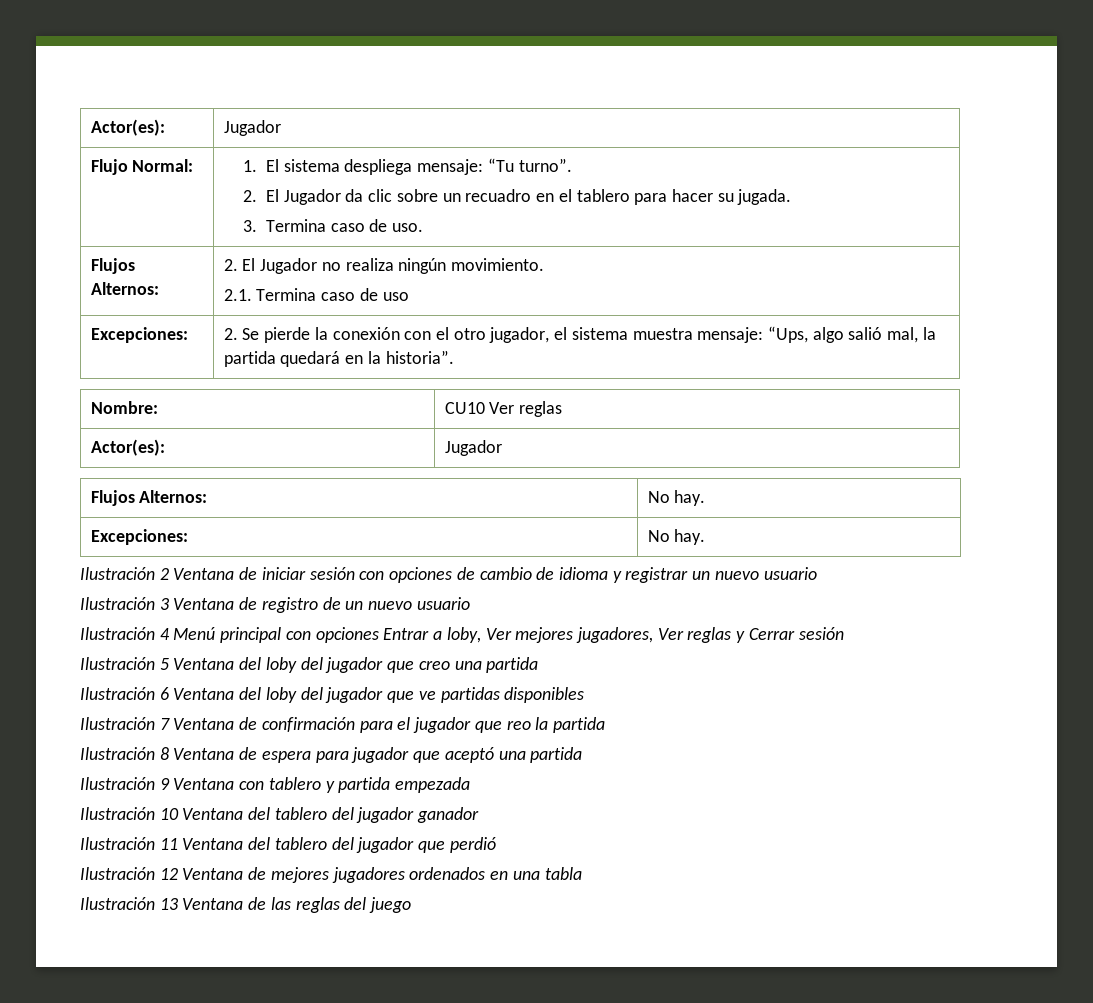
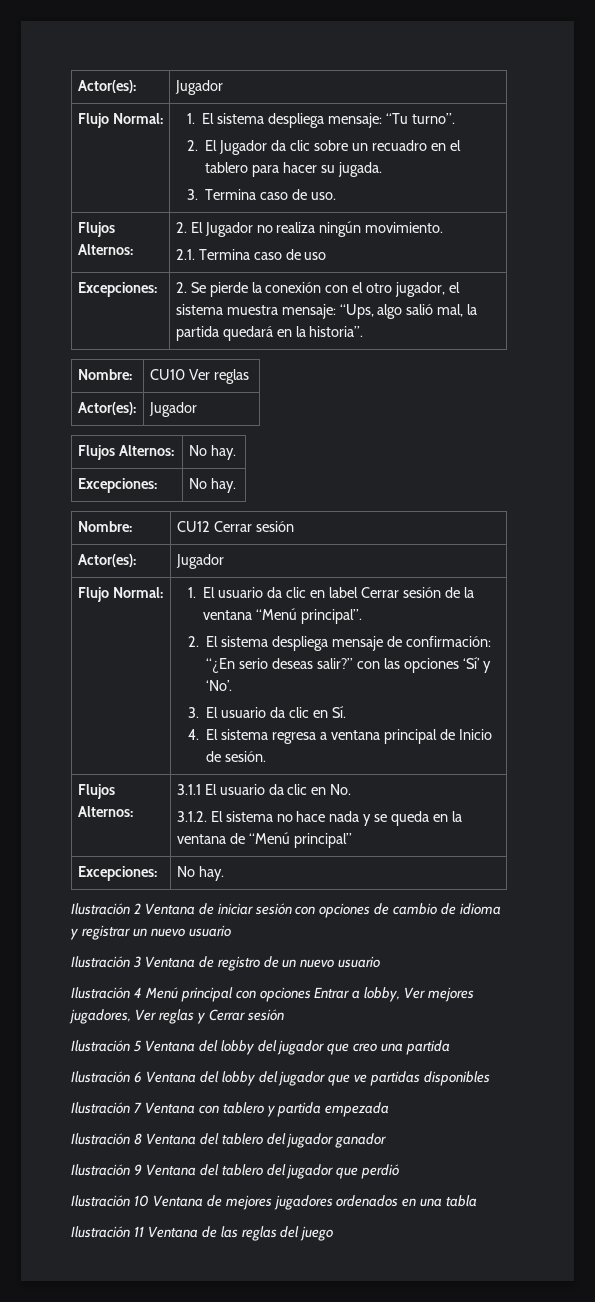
+ Nombre: | CU12 Cerrar sesión
+ Actor(es): | Jugador
+ Flujo Normal: | 1. El usuario da clic en label Cerrar sesión de la ventana “Menú principal”.
+ 2. El sistema despliega mensaje de confirmación: “¿En serio deseas salir?” con las opciones ‘Sí’ y ‘No’.
+ 3. El usuario da clic en Sí.
+ 4. El sistema regresa a ventana principal de Inicio de sesión.
+ Flujos Alternos: | 3.1.1 El usuario da clic en No.
+ 3.1.2. El sistema no hace nada y se queda en la ventana de “Menú principal”
+ Excepciones: | No hay.
- Ilustración 4 Menú principal con opciones Entrar a loby, Ver mejores jugadores, Ver reglas y Cerrar sesión
+ Ilustración 4 Menú principal con opciones Entrar a lobby, Ver mejores jugadores, Ver reglas y Cerrar sesión
- Ilustración 5 Ventana del loby del jugador que creo una partida
+ Ilustración 5 Ventana del lobby del jugador que creo una partida
- Ilustración 6 Ventana del loby del jugador que ve partidas disponibles
+ Ilustración 6 Ventana del lobby del jugador que ve partidas disponibles
- Ilustración 7 Ventana de confirmación para el jugador que reo la partida
- Ilustración 8 Ventana de espera para jugador que aceptó una partida
- Ilustración 9 Ventana con tablero y partida empezada
+ Ilustración 7 Ventana con tablero y partida empezada
- Ilustración 10 Ventana del tablero del jugador ganador
+ Ilustración 8 Ventana del tablero del jugador ganador
- Ilustración 11 Ventana del tablero del jugador que perdió
+ Ilustración 9 Ventana del tablero del jugador que perdió
- Ilustración 12 Ventana de mejores jugadores ordenados en una tabla
+ Ilustración 10 Ventana de mejores jugadores ordenados en una tabla
- Ilustración 13 Ventana de las reglas del juego
+ Ilustración 11 Ventana de las reglas del juego

